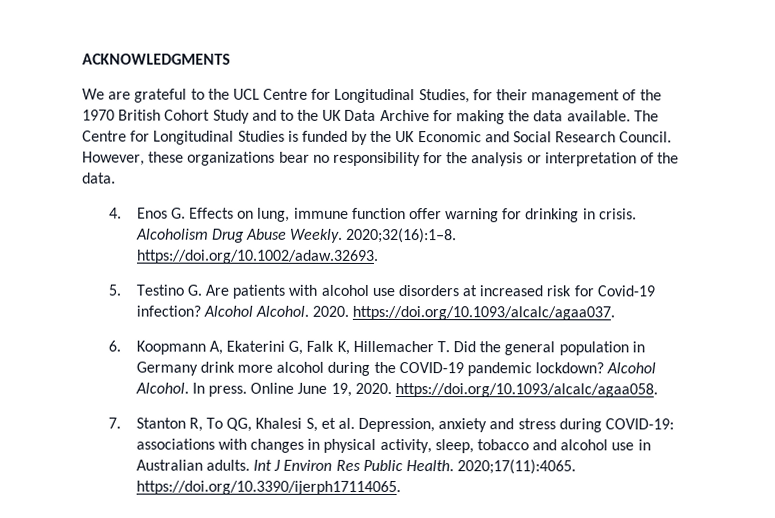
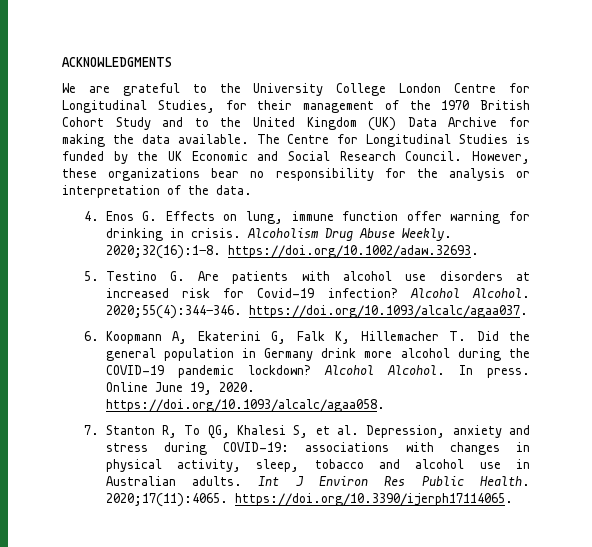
- We are grateful to the UCL Centre for Longitudinal Studies, for their management of the 1970 British Cohort Study and to the UK Data Archive for making the data available.
+ We are grateful to the University College London Centre for Longitudinal Studies, for their management of the 1970 British Cohort Study and to the United Kingdom (UK) Data Archive for making the data available.
- 2020. https://doi.org/10.1093/alcalc/agaa037.
+ 2020;55(4):344‒346. https://doi.org/10.1093/alcalc/agaa037.

